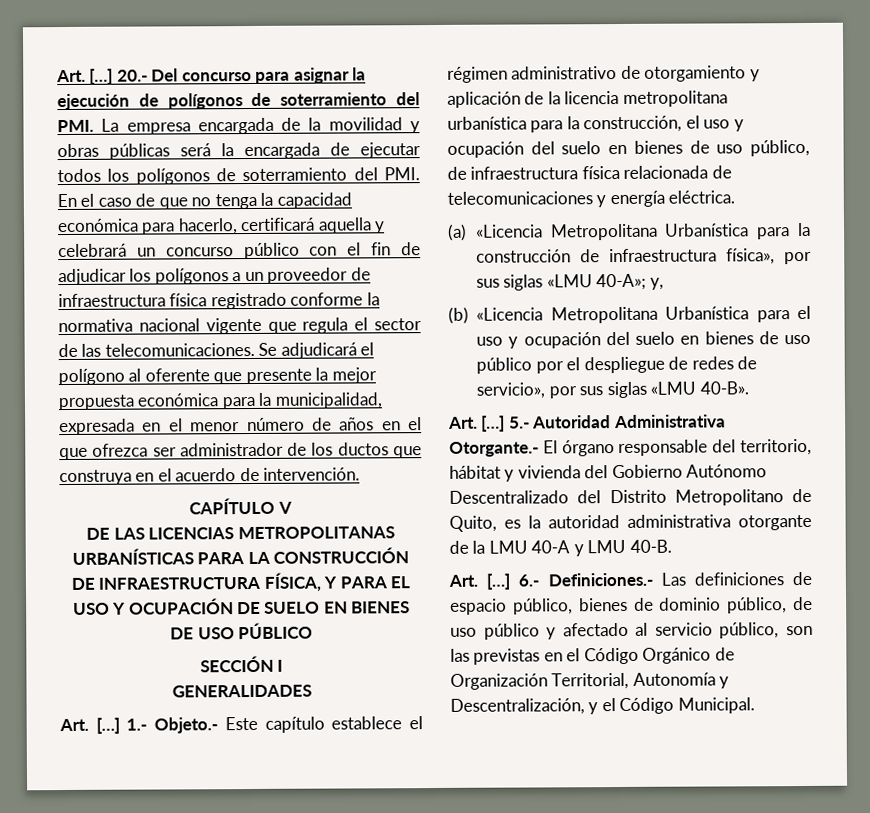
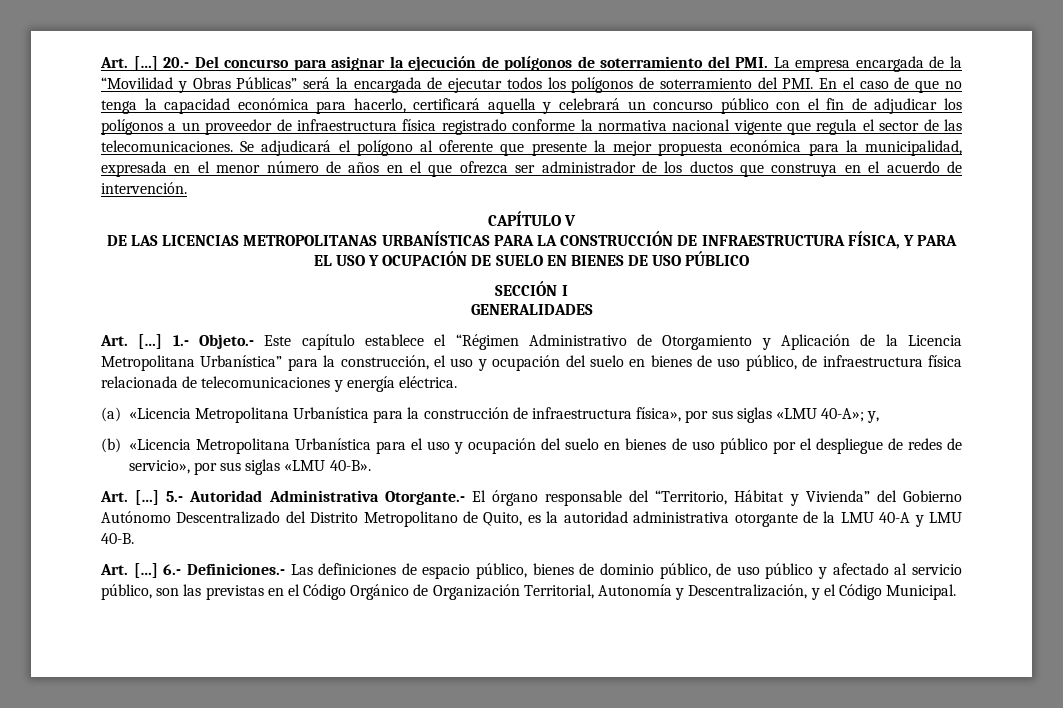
- 20.- Del concurso para asignar la ejecución de polígonos de soterramiento del PMI. La empresa encargada de la movilidad y obras públicas será la encargada de ejecutar todos los polígonos de soterramiento del PMI. En el caso de que no tenga la capacidad económica para hacerlo, certificará aquella y celebrará un concurso público con el fin de adjudicar los polígonos a un proveedor de infraestructura física registrado conforme la normativa nacional vigente que regula el sector de las telecomunicaciones.
+ 20.- Del concurso para asignar la ejecución de polígonos de soterramiento del PMI. La empresa encargada de la “Movilidad y Obras Públicas” será la encargada de ejecutar todos los polígonos de soterramiento del PMI. En el caso de que no tenga la capacidad económica para hacerlo, certificará aquella y celebrará un concurso público con el fin de adjudicar los polígonos a un proveedor de infraestructura física registrado conforme la normativa nacional vigente que regula el sector de las telecomunicaciones.
- 1.- Objeto.- Este capítulo establece el régimen administrativo de otorgamiento y aplicación de la licencia metropolitana urbanística para la construcción, el uso y ocupación del suelo en bienes de uso público, de infraestructura física relacionada de telecomunicaciones y energía eléctrica.
+ 1.- Objeto.- Este capítulo establece el “Régimen Administrativo de Otorgamiento y Aplicación de la Licencia Metropolitana Urbanística” para la construcción, el uso y ocupación del suelo en bienes de uso público, de infraestructura física relacionada de telecomunicaciones y energía eléctrica.
- 5.- Autoridad Administrativa Otorgante.- El órgano responsable del territorio, hábitat y vivienda del Gobierno Autónomo Descentralizado del Distrito Metropolitano de Quito, es la autoridad administrativa otorgante de la LMU 40-A y LMU 40-B.
+ 5.- Autoridad Administrativa Otorgante.- El órgano responsable del “Territorio, Hábitat y Vivienda” del Gobierno Autónomo Descentralizado del Distrito Metropolitano de Quito, es la autoridad administrativa otorgante de la LMU 40-A y LMU 40-B.

